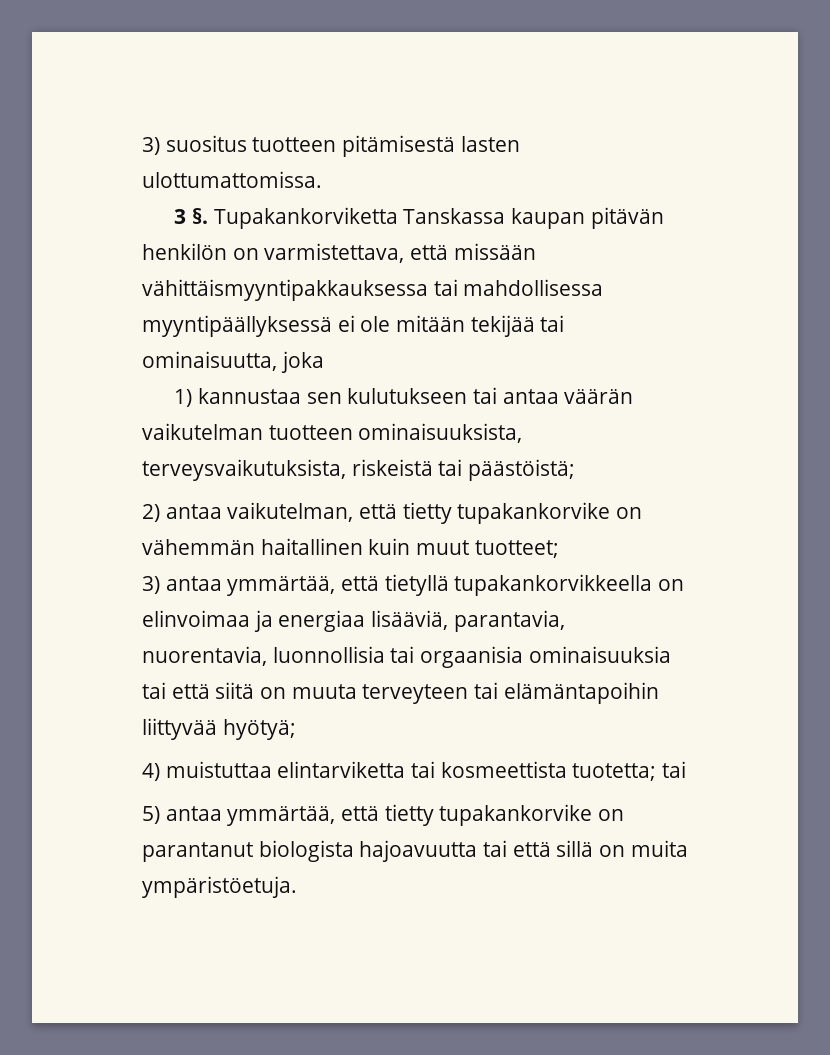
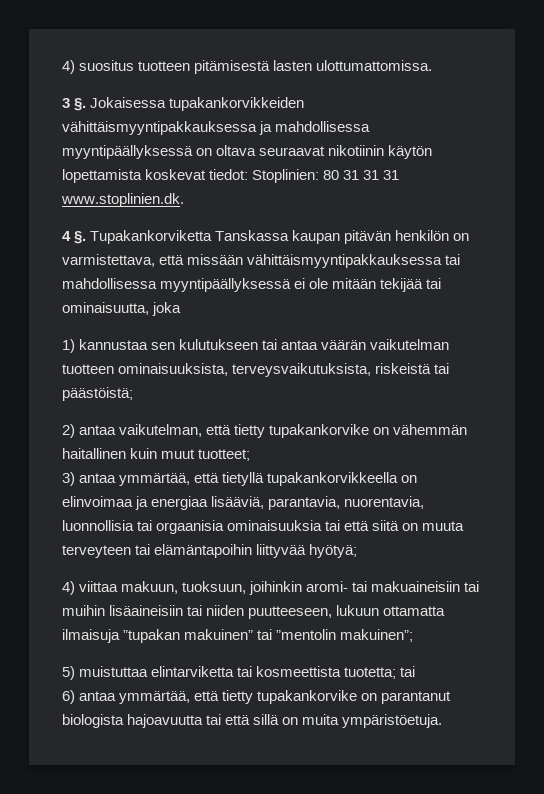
- 3) suositus tuotteen pitämisestä lasten ulottumattomissa.
+ 4) suositus tuotteen pitämisestä lasten ulottumattomissa.
+ Jokaisessa tupakankorvikkeiden vähittäismyyntipakkauksessa ja mahdollisessa myyntipäällyksessä on oltava seuraavat nikotiinin käytön lopettamista koskevat tiedot: Stoplinien: 80 31 31 31 www.stoplinien.dk.
+ 4 §.
- 4) muistuttaa elintarviketta tai kosmeettista tuotetta; tai
+ 4) viittaa makuun, tuoksuun, joihinkin aromi- tai makuaineisiin tai muihin lisäaineisiin tai niiden puutteeseen, lukuun ottamatta ilmaisuja ”tupakan makuinen” tai ”mentolin makuinen”;
+ 5) muistuttaa elintarviketta tai kosmeettista tuotetta; tai
- 5) antaa ymmärtää, että tietty tupakankorvike on parantanut biologista hajoavuutta tai että sillä on muita ympäristöetuja.
+ 6) antaa ymmärtää, että tietty tupakankorvike on parantanut biologista hajoavuutta tai että sillä on muita ympäristöetuja.

